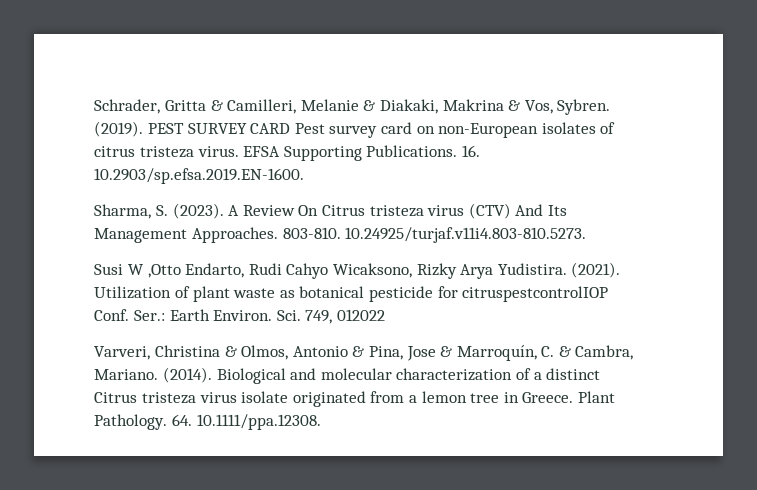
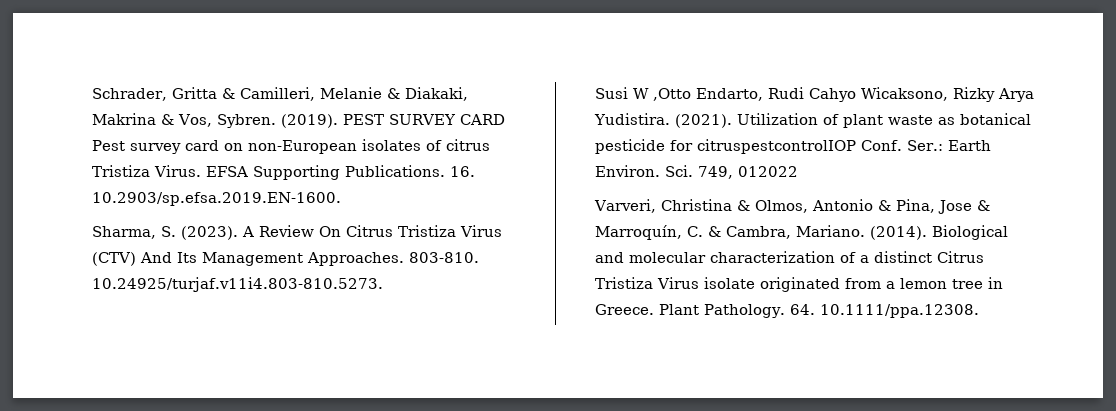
- PEST SURVEY CARD Pest survey card on non-European isolates of citrus tristeza virus.
+ PEST SURVEY CARD Pest survey card on non-European isolates of citrus Tristiza Virus.
- A Review On Citrus tristeza virus (CTV) And Its Management Approaches.
+ A Review On Citrus Tristiza Virus (CTV) And Its Management Approaches.
- Biological and molecular characterization of a distinct Citrus tristeza virus isolate originated from a lemon tree in Greece.
+ Biological and molecular characterization of a distinct Citrus Tristiza Virus isolate originated from a lemon tree in Greece.

